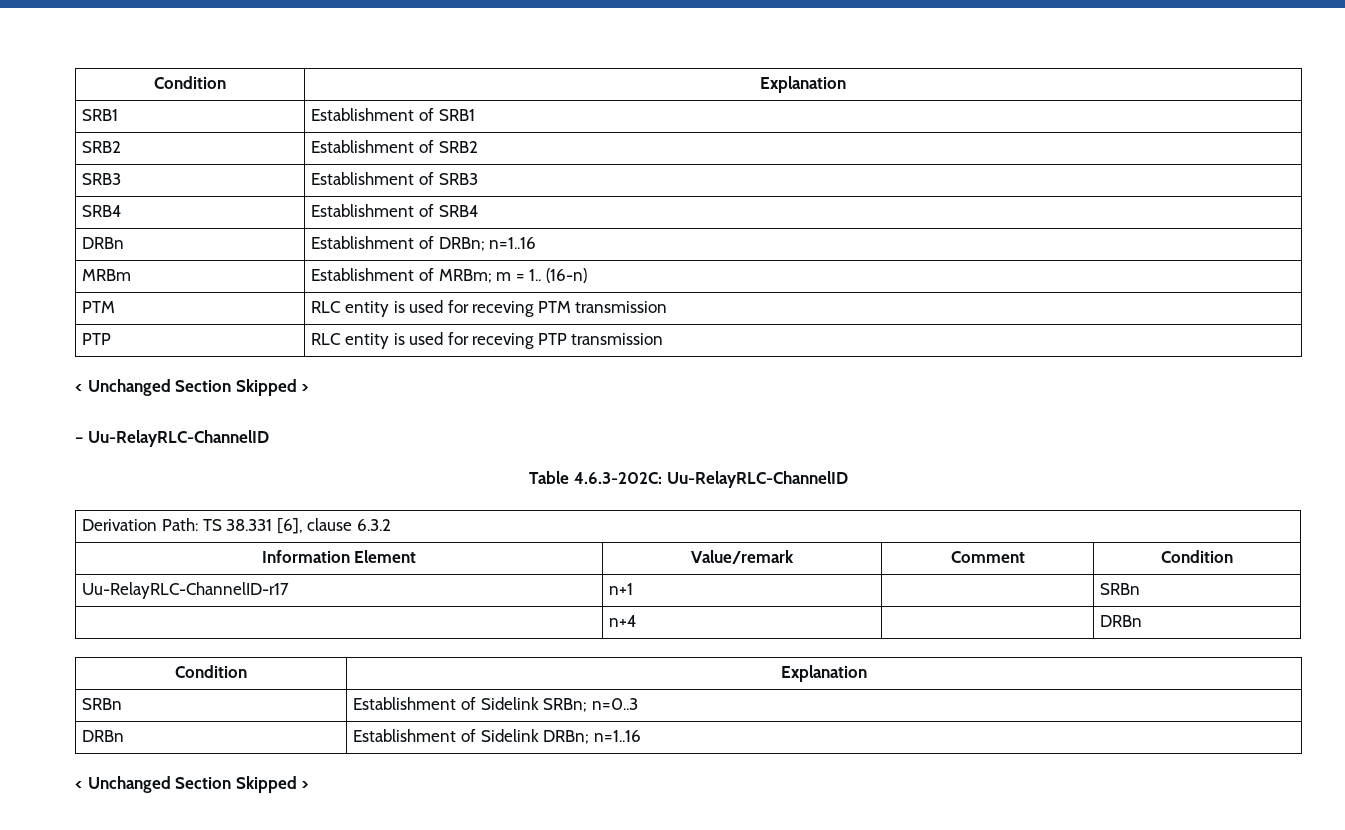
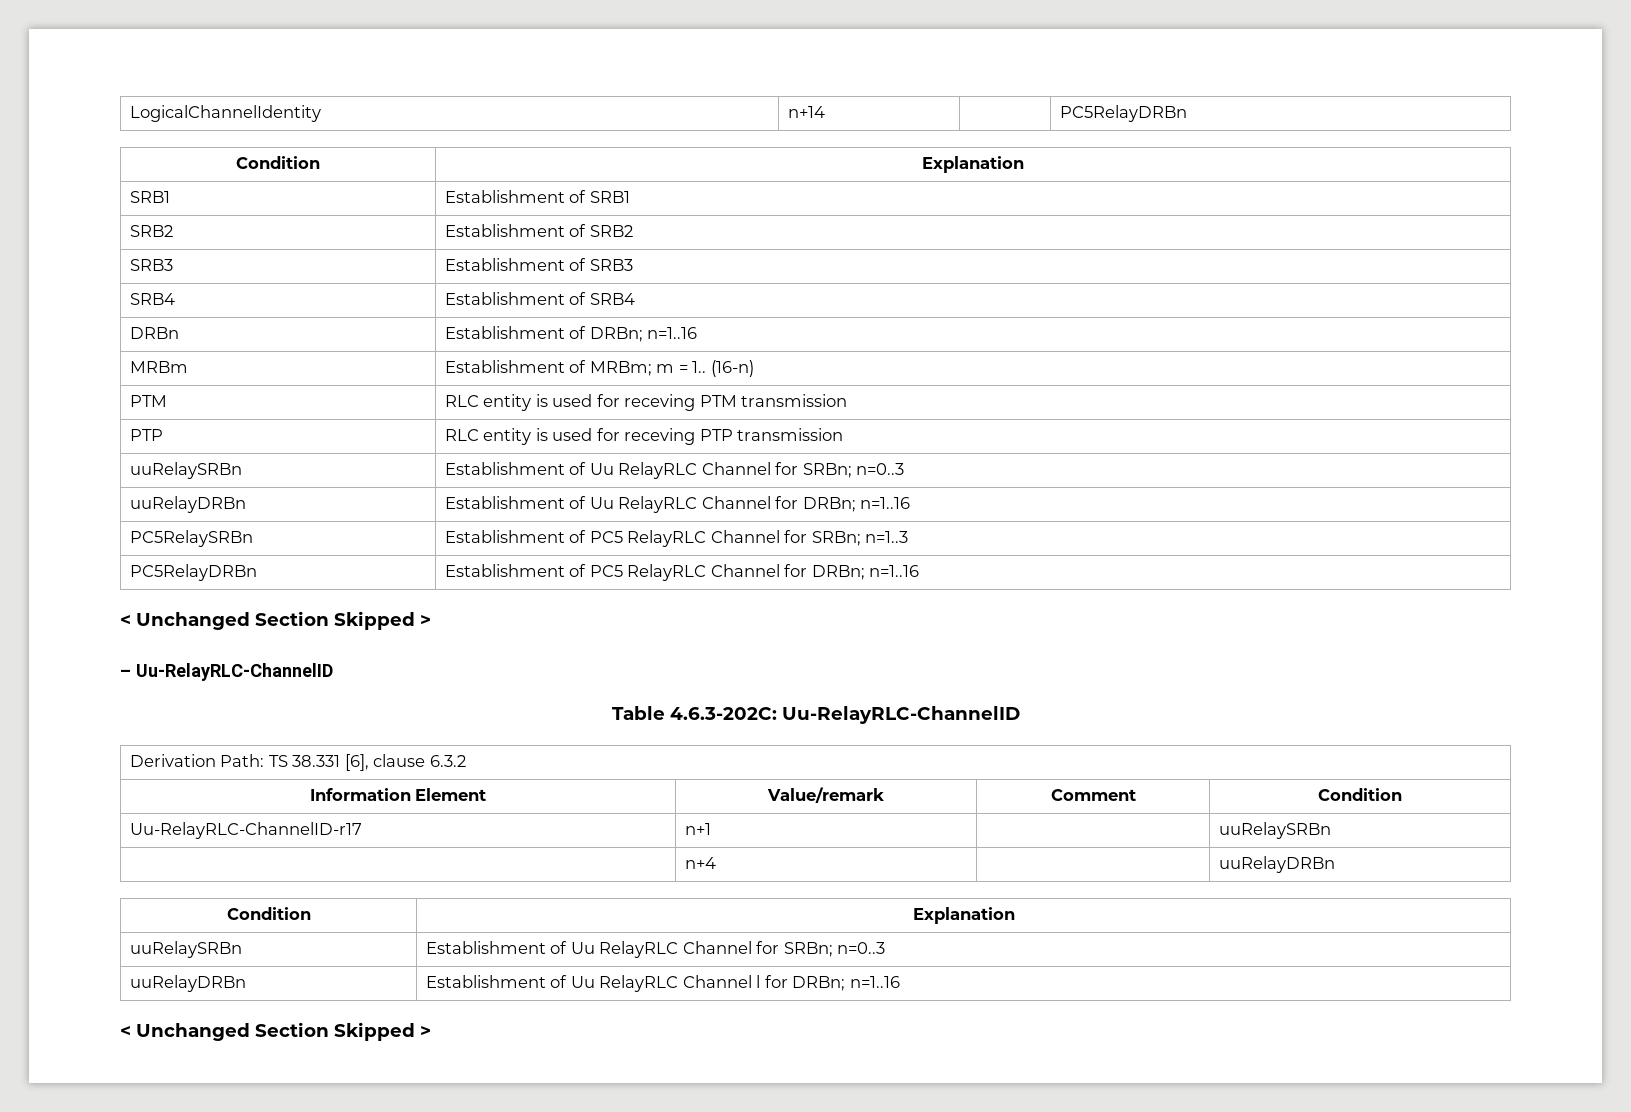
+ LogicalChannelIdentity | n+14 | | PC5RelayDRBn
  PTP | RLC entity is used for receving PTP transmission
+ uuRelaySRBn | Establishment of Uu RelayRLC Channel for SRBn; n=0..3
+ uuRelayDRBn | Establishment of Uu RelayRLC Channel for DRBn; n=1..16
+ PC5RelaySRBn | Establishment of PC5 RelayRLC Channel for SRBn; n=1..3
+ PC5RelayDRBn | Establishment of PC5 RelayRLC Channel for DRBn; n=1..16
- Uu-RelayRLC-ChannelID-r17 | n+1 | | SRBn
+ Uu-RelayRLC-ChannelID-r17 | n+1 | | uuRelaySRBn
- | n+4 | | DRBn
+ | n+4 | | uuRelayDRBn
  Condition | Explanation
- SRBn | Establishment of Sidelink SRBn; n=0..3
- DRBn | Establishment of Sidelink DRBn; n=1..16
+ uuRelaySRBn | Establishment of Uu RelayRLC Channel for SRBn; n=0..3
+ uuRelayDRBn | Establishment of Uu RelayRLC Channel l for DRBn; n=1..16

